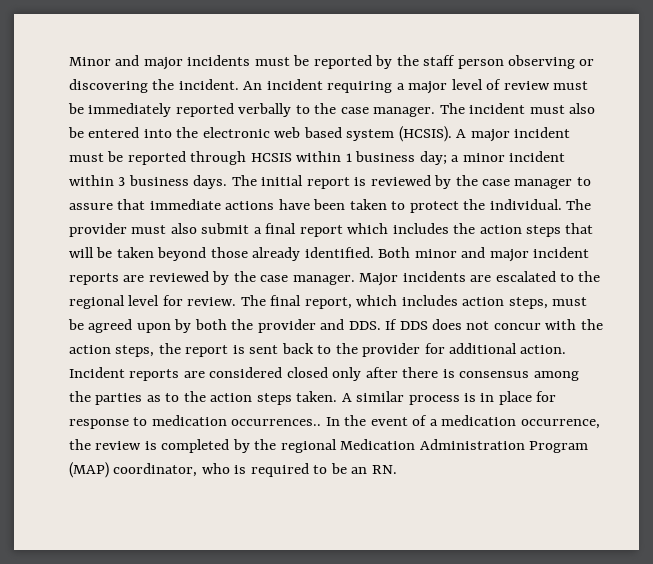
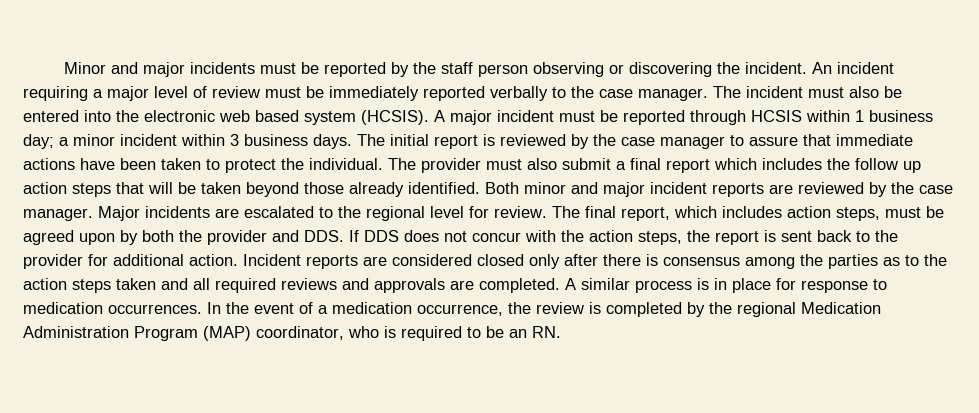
- The provider must also submit a final report which includes the action steps that will be taken beyond those already identified.
+ The provider must also submit a final report which includes the follow up action steps that will be taken beyond those already identified.
- Incident reports are considered closed only after there is consensus among the parties as to the action steps taken.
+ Incident reports are considered closed only after there is consensus among the parties as to the action steps taken and all required reviews and approvals are completed.
- A similar process is in place for response to medication occurrences..
+ A similar process is in place for response to medication occurrences.

